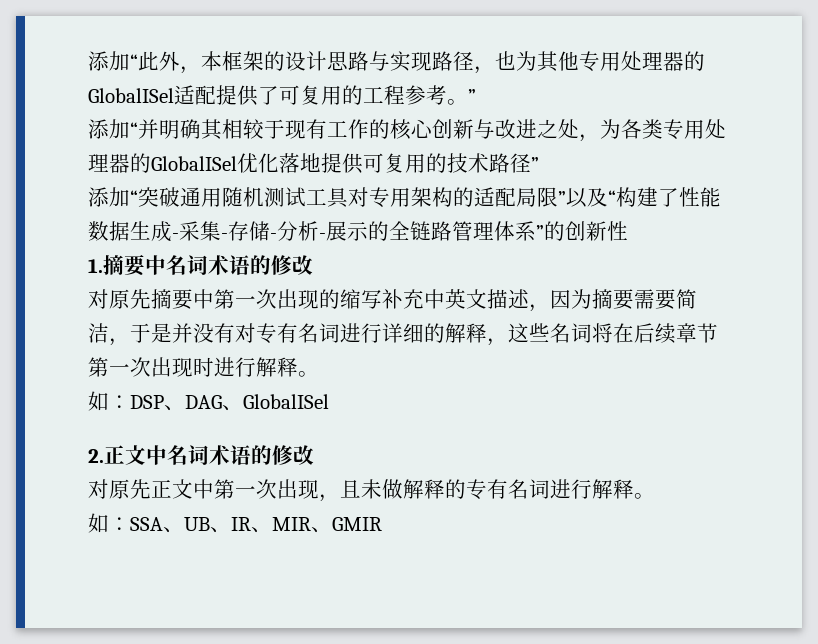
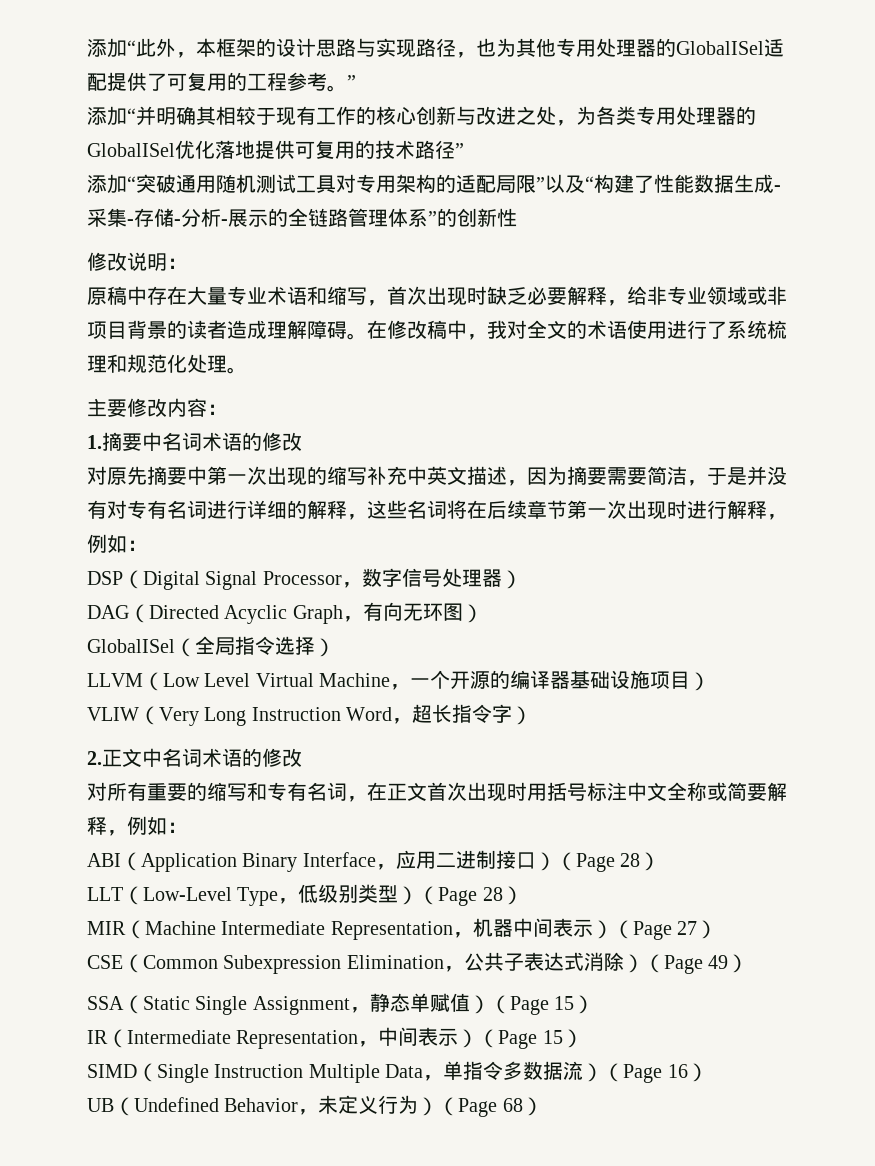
+ 修改说明：
+ 原稿中存在大量专业术语和缩写，首次出现时缺乏必要解释，给非专业领域或非项目背景的读者造成理解障碍。在修改稿中，我对全文的术语使用进行了系统梳理和规范化处理。
+ 主要修改内容：
- 对原先摘要中第一次出现的缩写补充中英文描述，因为摘要需要简洁，于是并没有对专有名词进行详细的解释，这些名词将在后续章节第一次出现时进行解释。
- 如：DSP、DAG、GlobalISel
+ 对原先摘要中第一次出现的缩写补充中英文描述，因为摘要需要简洁，于是并没有对专有名词进行详细的解释，这些名词将在后续章节第一次出现时进行解释，例如：
+ DSP（Digital Signal Processor，数字信号处理器）
+ DAG（Directed Acyclic Graph，有向无环图）
+ GlobalISel（全局指令选择）
+ LLVM（Low Level Virtual Machine，一个开源的编译器基础设施项目）
+ VLIW（Very Long Instruction Word，超长指令字）
- 对原先正文中第一次出现，且未做解释的专有名词进行解释。
- 如：SSA、UB、IR、MIR、GMIR
+ 对所有重要的缩写和专有名词，在正文首次出现时用括号标注中文全称或简要解释，例如：
+ ABI（Application Binary Interface，应用二进制接口）（Page 28）
+ LLT（Low-Level Type，低级别类型）（Page 28）
+ MIR（Machine Intermediate Representation，机器中间表示）（Page 27）
+ CSE（Common Subexpression Elimination，公共子表达式消除）（Page 49）
+ SSA（Static Single Assignment，静态单赋值）（Page 15）
+ IR（Intermediate Representation，中间表示）（Page 15）
+ SIMD（Single Instruction Multiple Data，单指令多数据流）（Page 16）
+ UB（Undefined Behavior，未定义行为）（Page 68）

